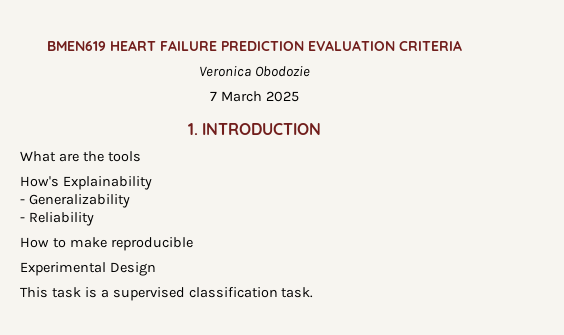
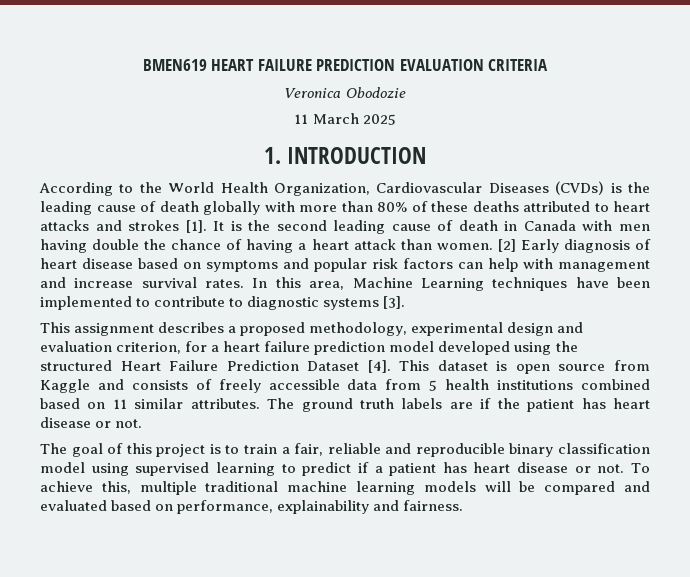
- 7 March 2025
+ 11 March 2025
- What are the tools
- How's Explainability
- - Generalizability
- - Reliability
- How to make reproducible
- Experimental Design
- This task is a supervised classification task.
+ According to the World Health Organization, Cardiovascular Diseases (CVDs) is the leading cause of death globally with more than 80% of these deaths attributed to heart attacks and strokes [1]. It is the second leading cause of death in Canada with men having double the chance of having a heart attack than women. [2] Early diagnosis of heart disease based on symptoms and popular risk factors can help with management and increase survival rates. In this area, Machine Learning techniques have been implemented to contribute to diagnostic systems [3].
+ This assignment describes a proposed methodology, experimental design and evaluation criterion, for a heart failure prediction model developed using the structured Heart Failure Prediction Dataset [4]. This dataset is open source from Kaggle and consists of freely accessible data from 5 health institutions combined based on 11 similar attributes. The ground truth labels are if the patient has heart disease or not.
+ The goal of this project is to train a fair, reliable and reproducible binary classification model using supervised learning to predict if a patient has heart disease or not. To achieve this, multiple traditional machine learning models will be compared and evaluated based on performance, explainability and fairness.

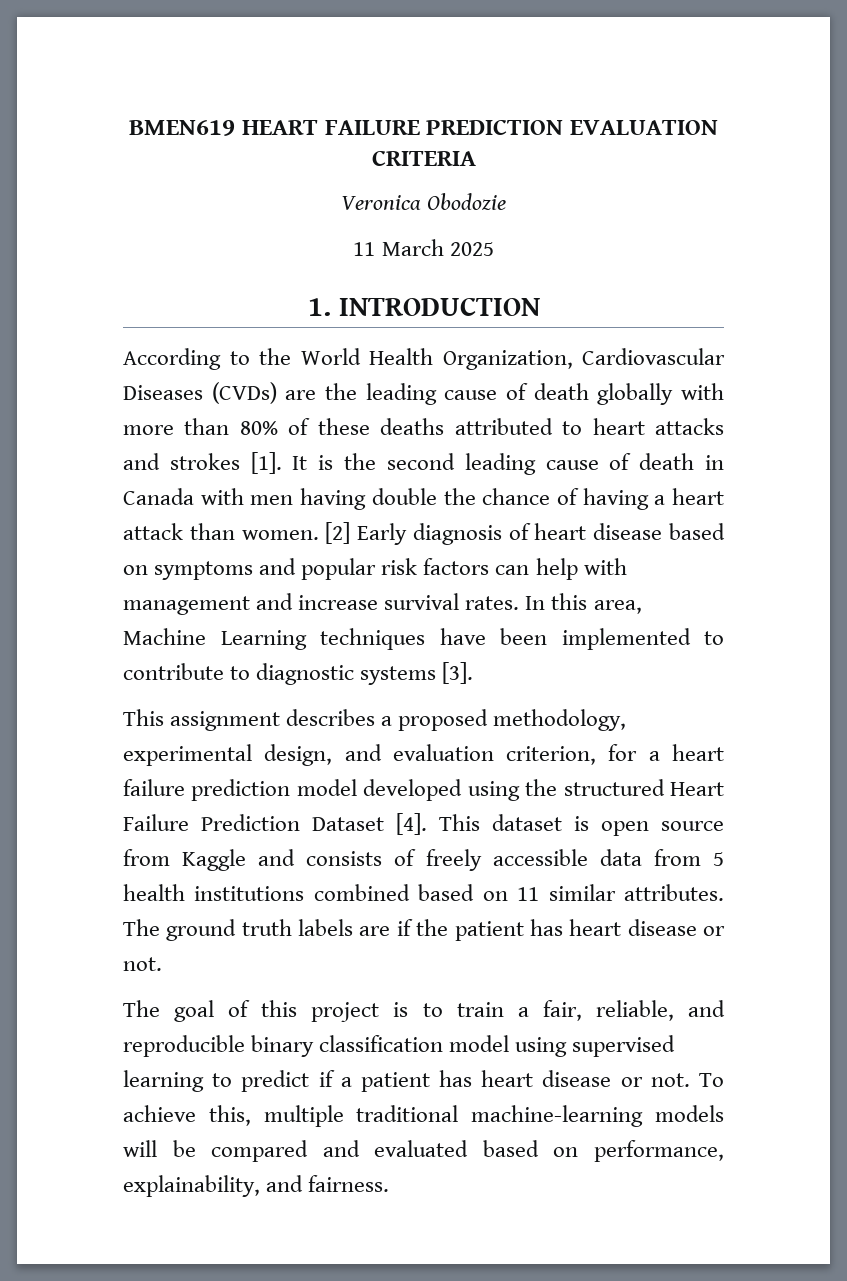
- According to the World Health Organization, Cardiovascular Diseases (CVDs) is the leading cause of death globally with more than 80% of these deaths attributed to heart attacks and strokes [1].
+ According to the World Health Organization, Cardiovascular Diseases (CVDs) are the leading cause of death globally with more than 80% of these deaths attributed to heart attacks and strokes [1].
- This assignment describes a proposed methodology, experimental design and evaluation criterion, for a heart failure prediction model developed using the structured Heart Failure Prediction Dataset [4].
+ This assignment describes a proposed methodology, experimental design, and evaluation criterion, for a heart failure prediction model developed using the structured Heart Failure Prediction Dataset [4].
- The goal of this project is to train a fair, reliable and reproducible binary classification model using supervised learning to predict if a patient has heart disease or not.
+ The goal of this project is to train a fair, reliable, and reproducible binary classification model using supervised learning to predict if a patient has heart disease or not.
- To achieve this, multiple traditional machine learning models will be compared and evaluated based on performance, explainability and fairness.
+ To achieve this, multiple traditional machine-learning models will be compared and evaluated based on performance, explainability, and fairness.

